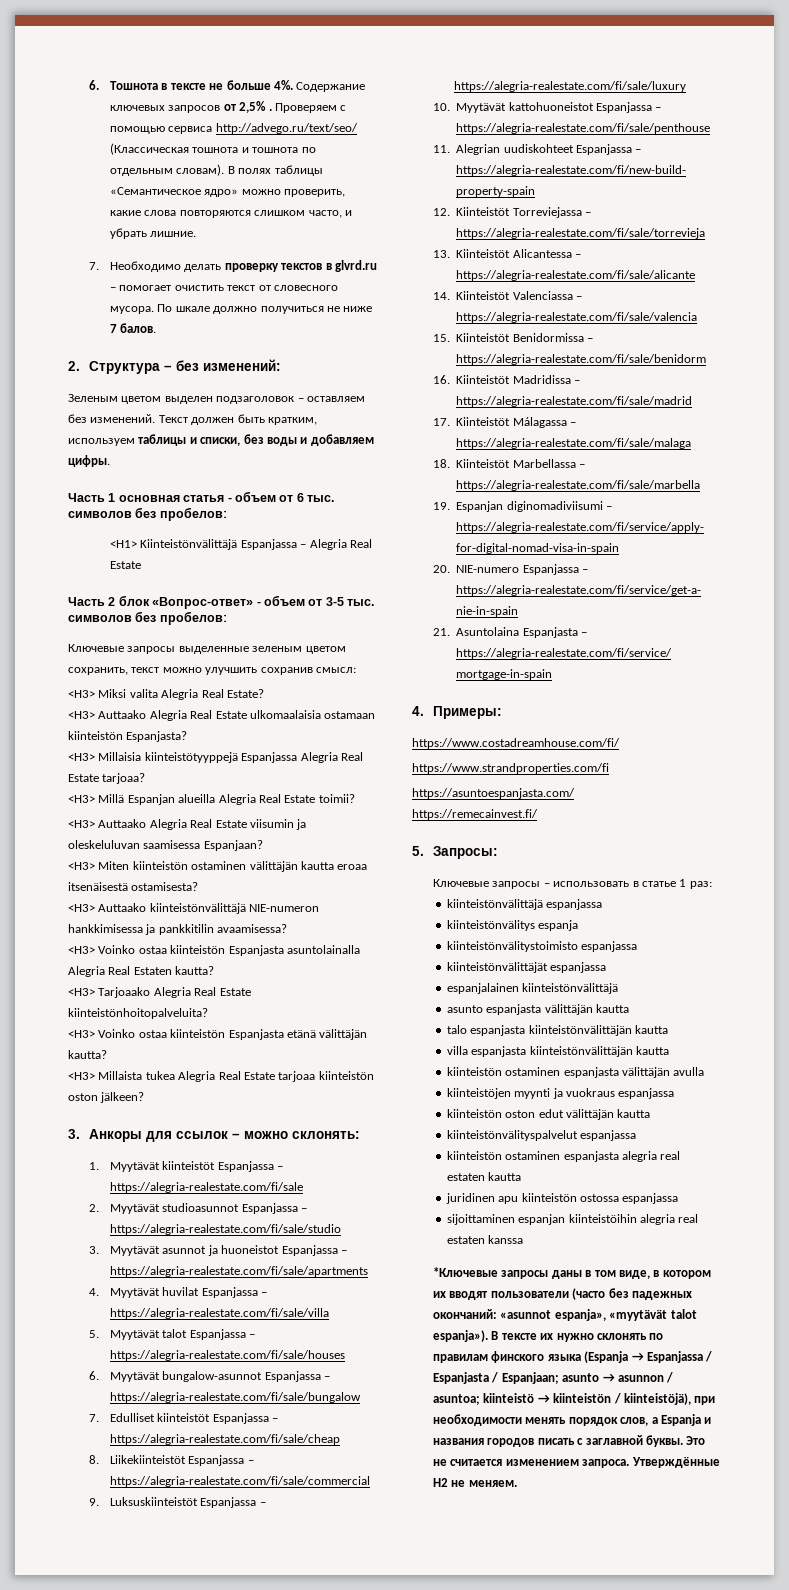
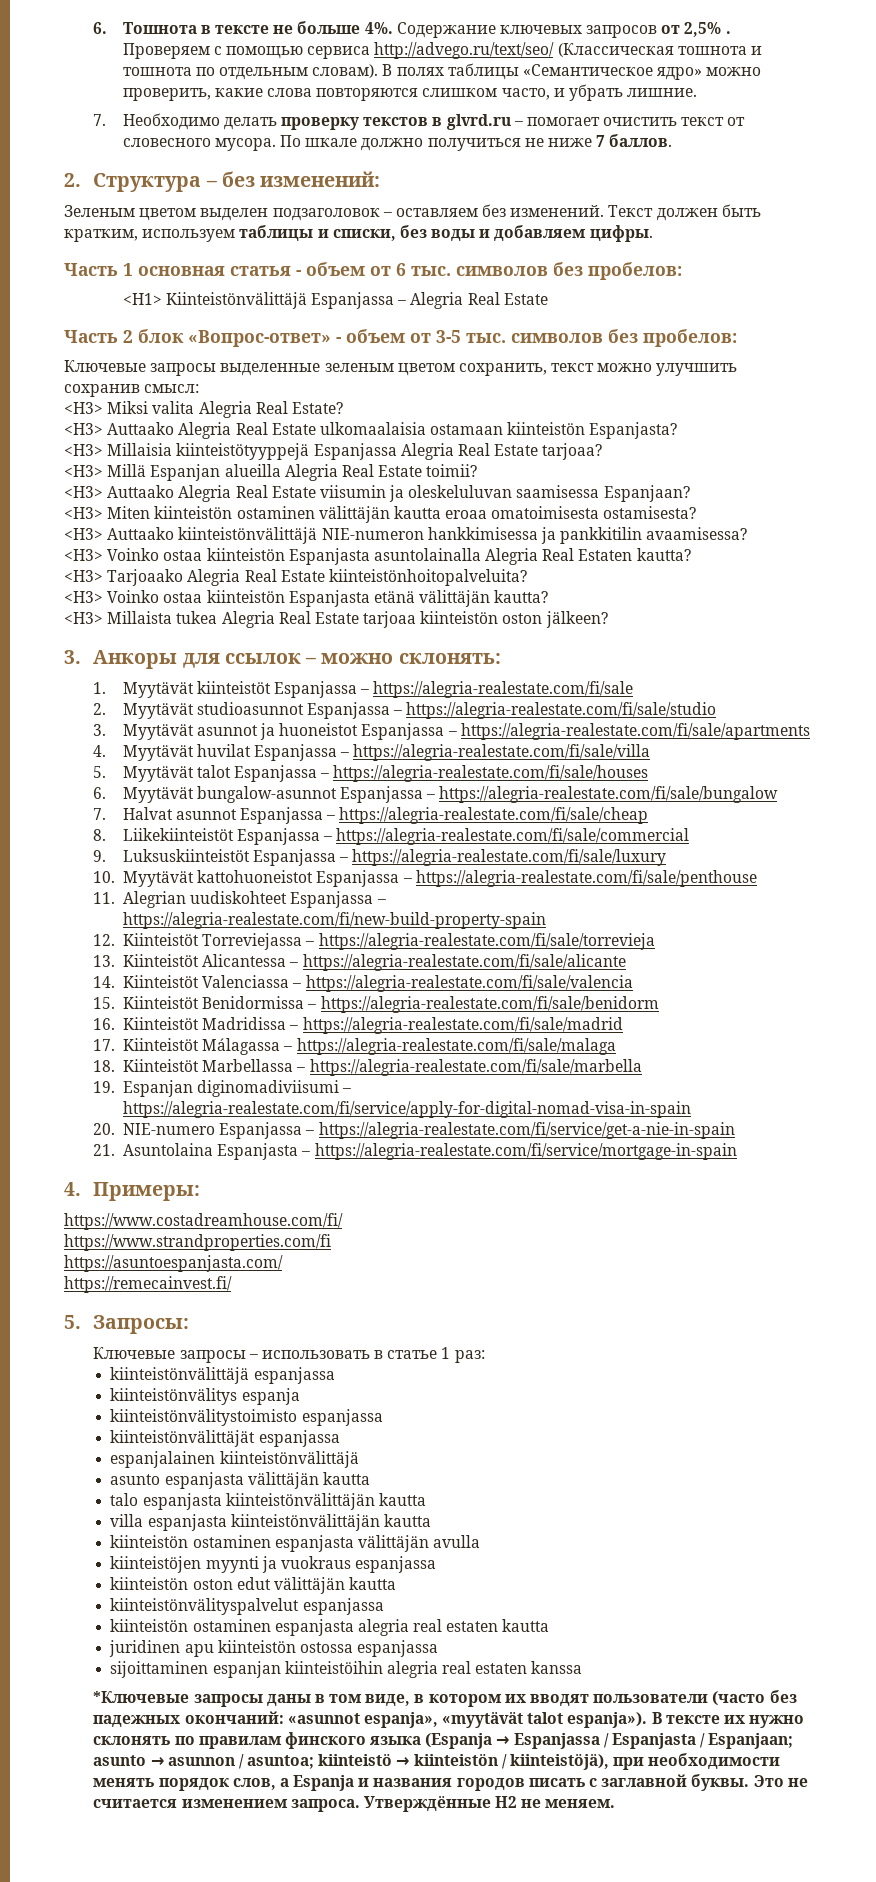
- По шкале должно получиться не ниже 7 балов.
+ По шкале должно получиться не ниже 7 баллов.
- <H3> Miten kiinteistön ostaminen välittäjän kautta eroaa itsenäisestä ostamisesta?
+ <H3> Miten kiinteistön ostaminen välittäjän kautta eroaa omatoimisesta ostamisesta?
- 7. Edulliset kiinteistöt Espanjassa – https://alegria-realestate.com/fi/sale/cheap
+ 7. Halvat asunnot Espanjassa – https://alegria-realestate.com/fi/sale/cheap

